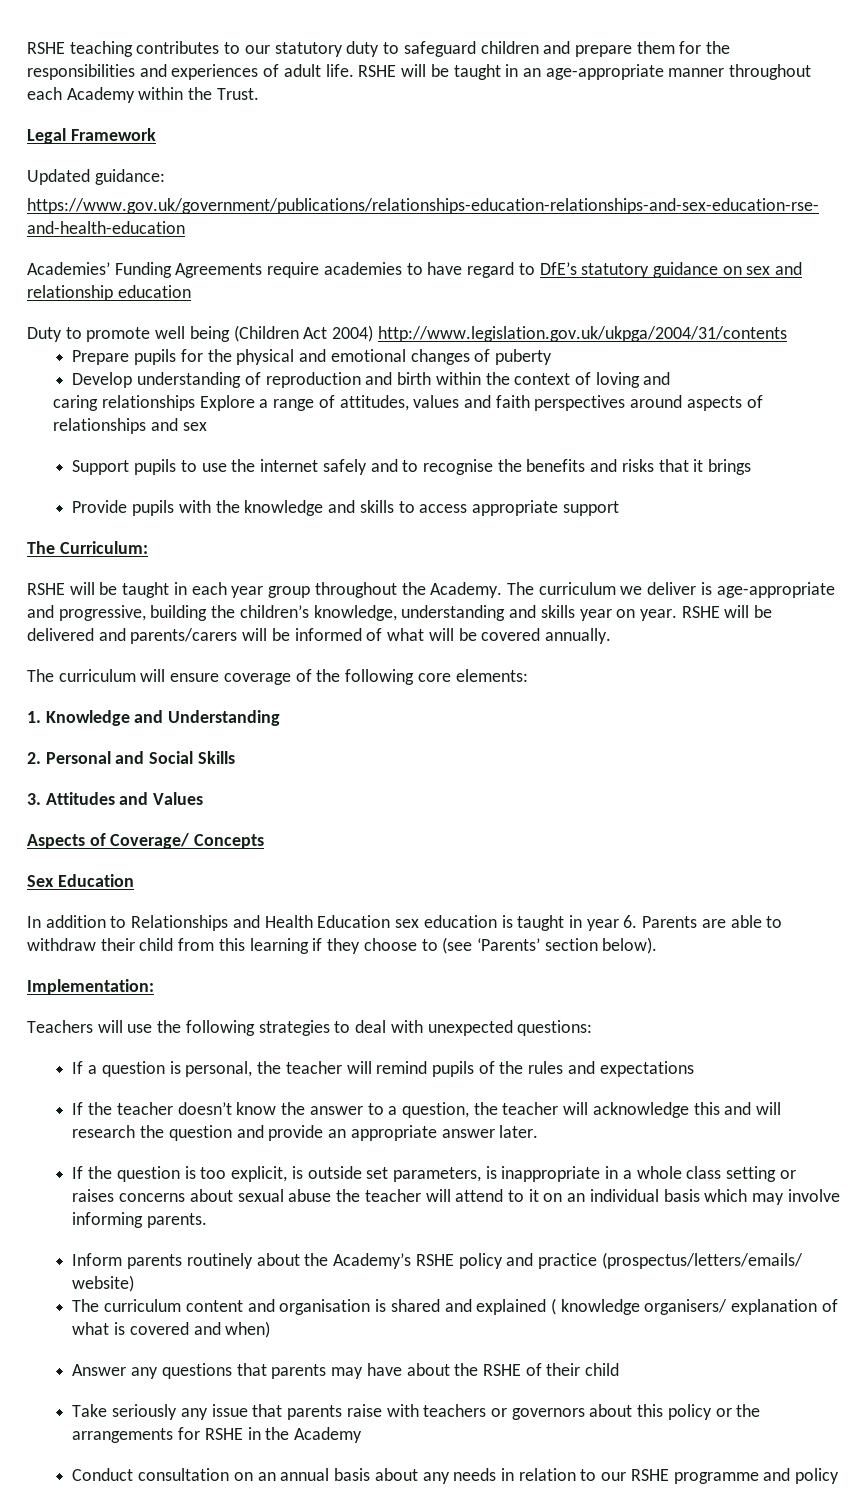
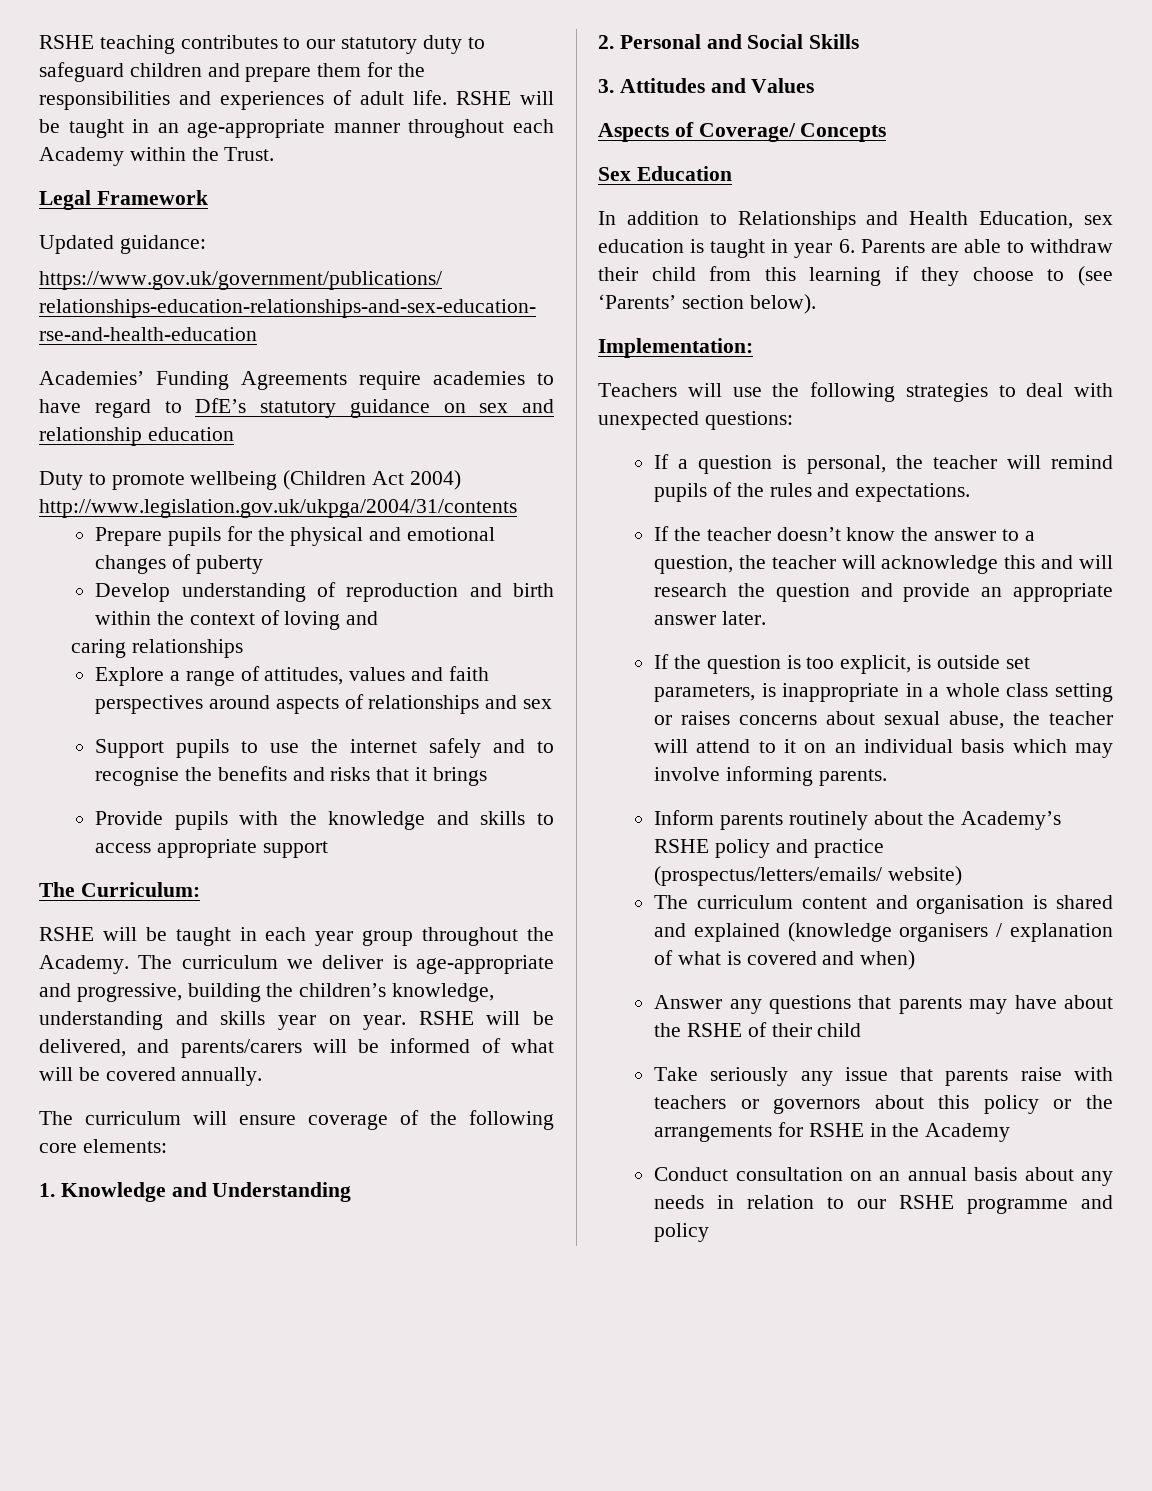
- Duty to promote well being (Children Act 2004) http://www.legislation.gov.uk/ukpga/2004/31/contents
+ Duty to promote wellbeing (Children Act 2004) http://www.legislation.gov.uk/ukpga/2004/31/contents
- caring relationships Explore a range of attitudes, values and faith perspectives around aspects of relationships and sex
+ caring relationships
+ Explore a range of attitudes, values and faith perspectives around aspects of relationships and sex
- RSHE will be delivered and parents/carers will be informed of what will be covered annually.
+ RSHE will be delivered, and parents/carers will be informed of what will be covered annually.
- In addition to Relationships and Health Education sex education is taught in year 6. Parents are able to withdraw their child from this learning if they choose to (see ‘Parents’ section below).
+ In addition to Relationships and Health Education, sex education is taught in year 6. Parents are able to withdraw their child from this learning if they choose to (see ‘Parents’ section below).
- If a question is personal, the teacher will remind pupils of the rules and expectations
+ If a question is personal, the teacher will remind pupils of the rules and expectations.
- If the question is too explicit, is outside set parameters, is inappropriate in a whole class setting or raises concerns about sexual abuse the teacher will attend to it on an individual basis which may involve informing parents.
+ If the question is too explicit, is outside set parameters, is inappropriate in a whole class setting or raises concerns about sexual abuse, the teacher will attend to it on an individual basis which may involve informing parents.
- The curriculum content and organisation is shared and explained ( knowledge organisers/ explanation of what is covered and when)
+ The curriculum content and organisation is shared and explained (knowledge organisers / explanation of what is covered and when)

